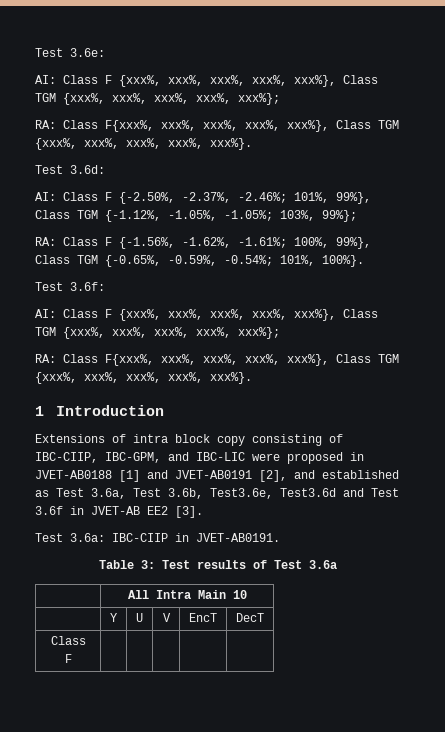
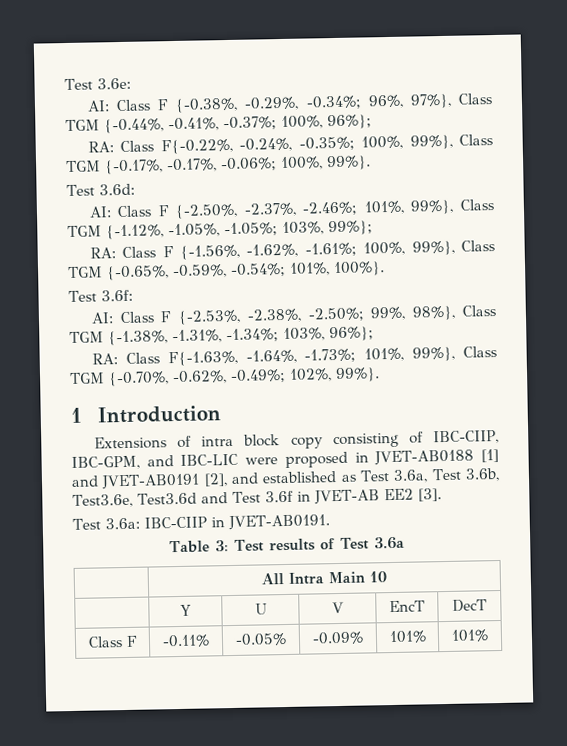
  Test 3.6e:
- AI: Class F {xxx%, xxx%, xxx%, xxx%, xxx%}, Class TGM {xxx%, xxx%, xxx%, xxx%, xxx%};
- RA: Class F{xxx%, xxx%, xxx%, xxx%, xxx%}, Class TGM {xxx%, xxx%, xxx%, xxx%, xxx%}.
+ AI: Class F {-0.38%, -0.29%, -0.34%; 96%, 97%}, Class TGM {-0.44%, -0.41%, -0.37%; 100%, 96%};
+ RA: Class F{-0.22%, -0.24%, -0.35%; 100%, 99%}, Class TGM {-0.17%, -0.17%, -0.06%; 100%, 99%}.
  Test 3.6f:
- AI: Class F {xxx%, xxx%, xxx%, xxx%, xxx%}, Class TGM {xxx%, xxx%, xxx%, xxx%, xxx%};
- RA: Class F{xxx%, xxx%, xxx%, xxx%, xxx%}, Class TGM {xxx%, xxx%, xxx%, xxx%, xxx%}.
+ AI: Class F {-2.53%, -2.38%, -2.50%; 99%, 98%}, Class TGM {-1.38%, -1.31%, -1.34%; 103%, 96%};
+ RA: Class F{-1.63%, -1.64%, -1.73%; 101%, 99%}, Class TGM {-0.70%, -0.62%, -0.49%; 102%, 99%}.
- Class F | | | | |
+ Class F | -0.11% | -0.05% | -0.09% | 101% | 101%

